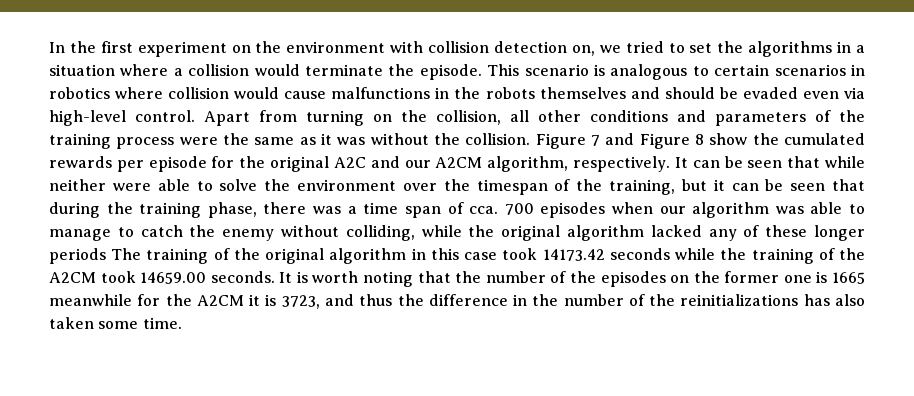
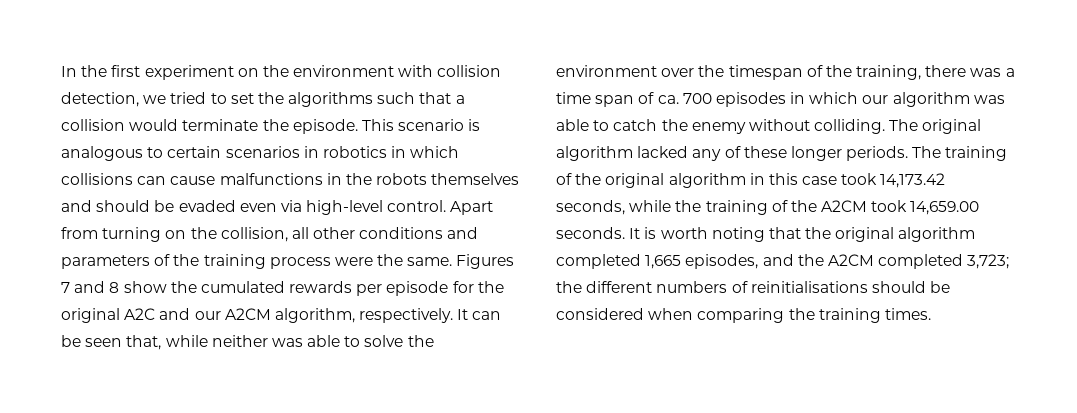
- In the first experiment on the environment with collision detection on, we tried to set the algorithms in a situation where a collision would terminate the episode.
+ In the first experiment on the environment with collision detection, we tried to set the algorithms such that a collision would terminate the episode.
- This scenario is analogous to certain scenarios in robotics where collision would cause malfunctions in the robots themselves and should be evaded even via high-level control.
+ This scenario is analogous to certain scenarios in robotics in which collisions can cause malfunctions in the robots themselves and should be evaded even via high-level control.
- Apart from turning on the collision, all other conditions and parameters of the training process were the same as it was without the collision. Figure 7 and Figure 8 show the cumulated rewards per episode for the original A2C and our A2CM algorithm, respectively.
+ Apart from turning on the collision, all other conditions and parameters of the training process were the same. Figures 7 and 8 show the cumulated rewards per episode for the original A2C and our A2CM algorithm, respectively.
- It can be seen that while neither were able to solve the environment over the timespan of the training, but it can be seen that during the training phase, there was a time span of cca. 700 episodes when our algorithm was able to manage to catch the enemy without colliding, while the original algorithm lacked any of these longer periods The training of the original algorithm in this case took 14173.42 seconds while the training of the A2CM took 14659.00 seconds.
+ It can be seen that, while neither was able to solve the environment over the timespan of the training, there was a time span of ca. 700 episodes in which our algorithm was able to catch the enemy without colliding. The original algorithm lacked any of these longer periods. The training of the original algorithm in this case took 14,173.42 seconds, while the training of the A2CM took 14,659.00 seconds.
- It is worth noting that the number of the episodes on the former one is 1665 meanwhile for the A2CM it is 3723, and thus the difference in the number of the reinitializations has also taken some time.
+ It is worth noting that the original algorithm completed 1,665 episodes, and the A2CM completed 3,723; the different numbers of reinitialisations should be considered when comparing the training times.

